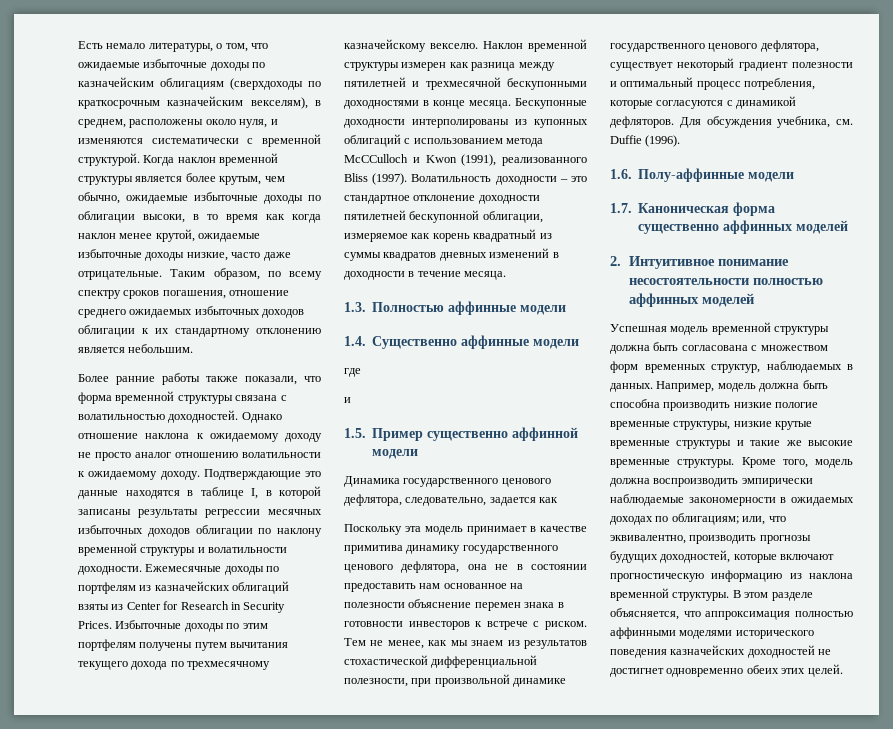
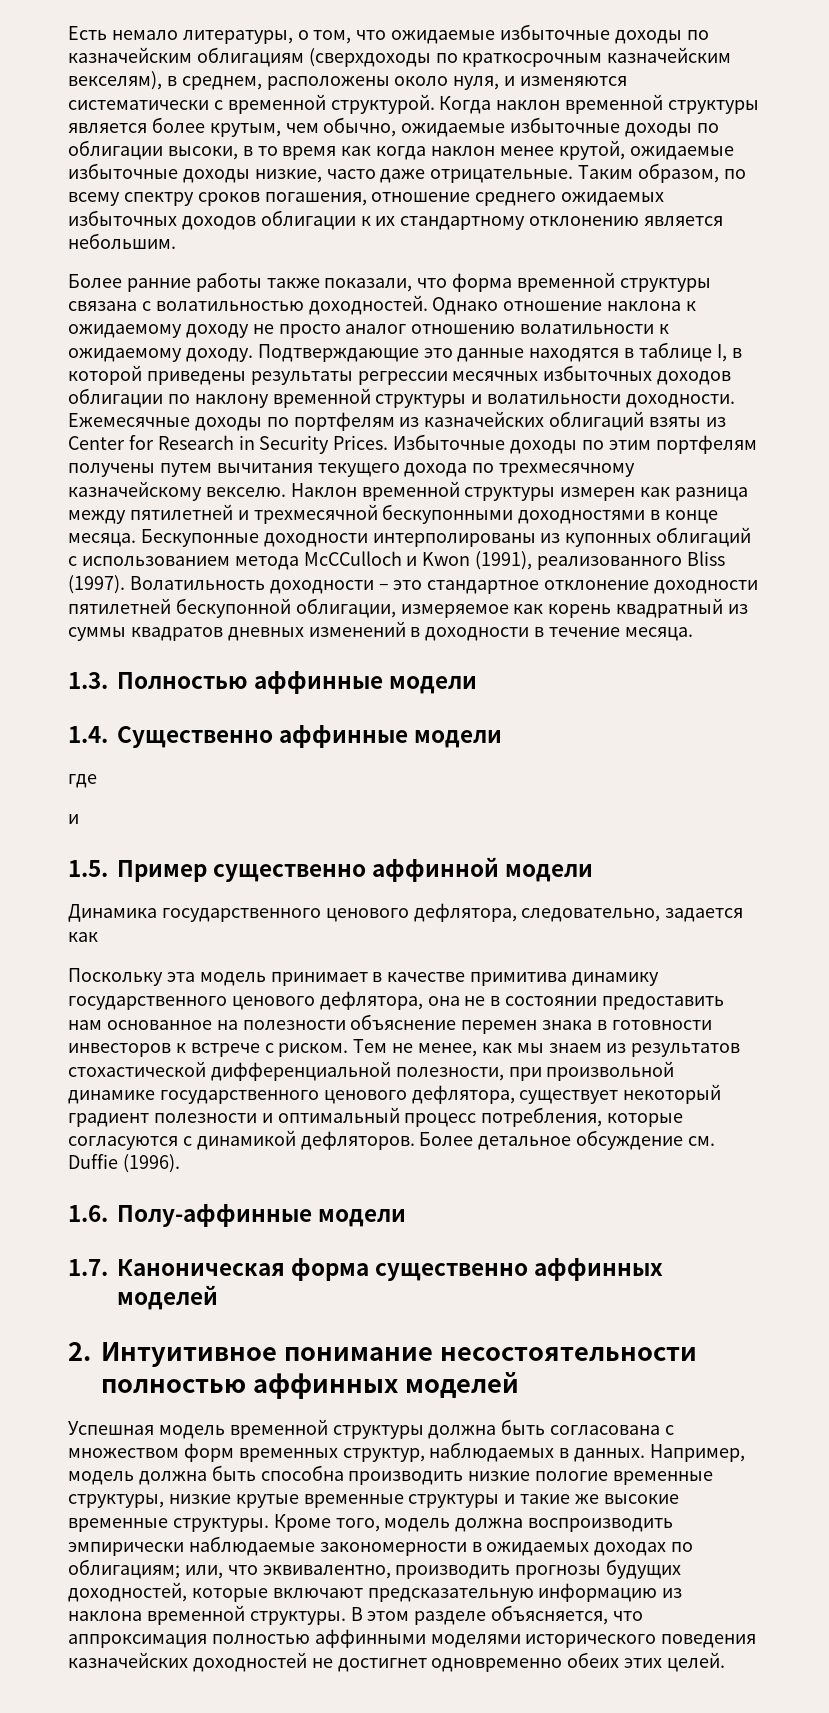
- Подтверждающие это данные находятся в таблице I, в которой записаны результаты регрессии месячных избыточных доходов облигации по наклону временной структуры и волатильности доходности.
+ Подтверждающие это данные находятся в таблице I, в которой приведены результаты регрессии месячных избыточных доходов облигации по наклону временной структуры и волатильности доходности.
- Для обсуждения учебника, см. Duffie (1996).
+ Более детальное обсуждение см. Duffie (1996).
- Кроме того, модель должна воспроизводить эмпирически наблюдаемые закономерности в ожидаемых доходах по облигациям; или, что эквивалентно, производить прогнозы будущих доходностей, которые включают прогностическую информацию из наклона временной структуры.
+ Кроме того, модель должна воспроизводить эмпирически наблюдаемые закономерности в ожидаемых доходах по облигациям; или, что эквивалентно, производить прогнозы будущих доходностей, которые включают предсказательную информацию из наклона временной структуры.

